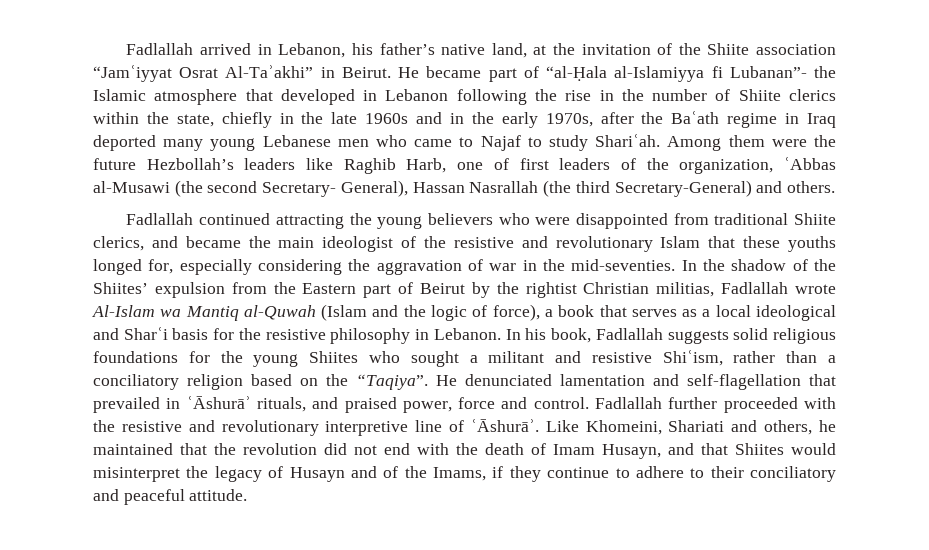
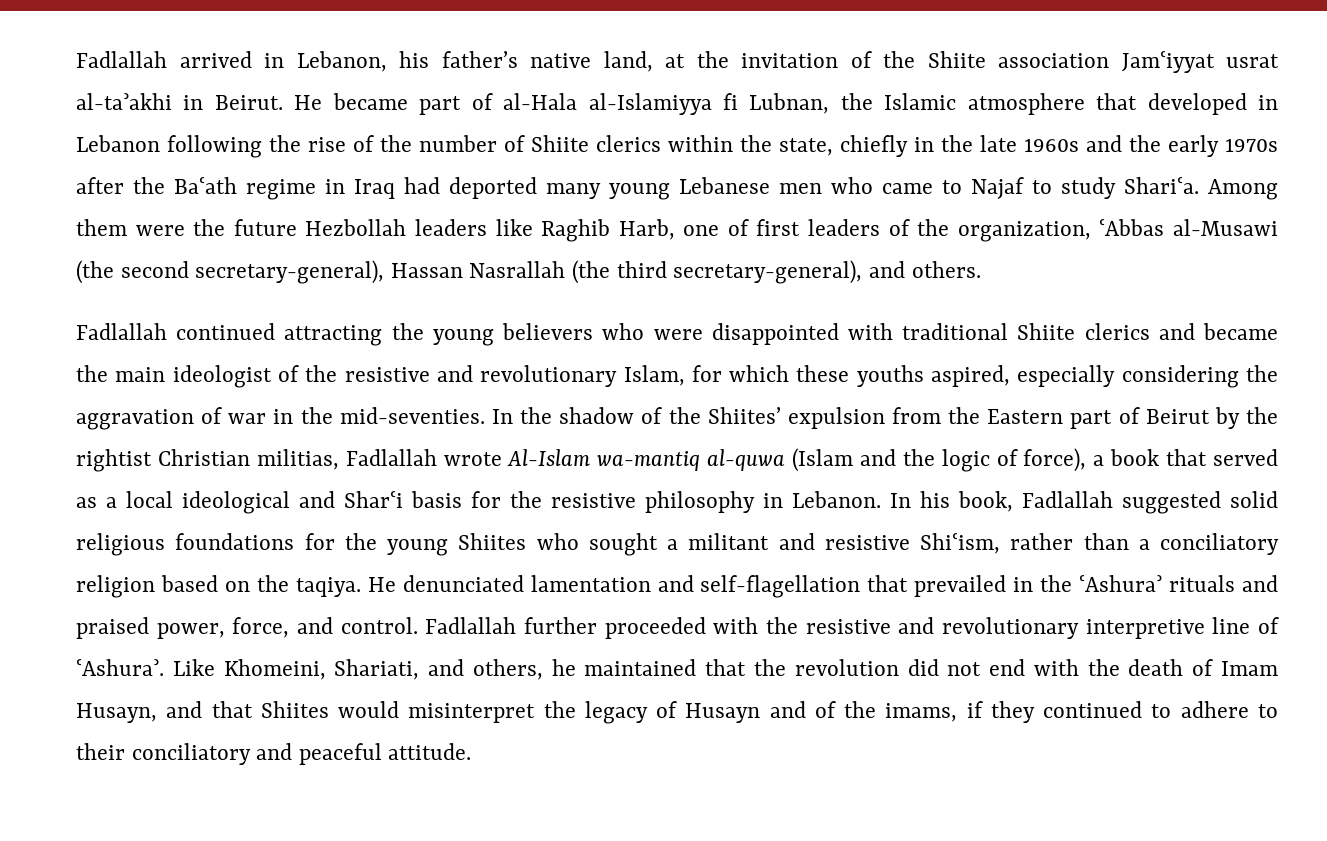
- Fadlallah arrived in Lebanon, his father’s native land, at the invitation of the Shiite association “Jamʿiyyat Osrat Al-Taʾakhi” in Beirut.
+ Fadlallah arrived in Lebanon, his father’s native land, at the invitation of the Shiite association Jamʿiyyat usrat al-taʾakhi in Beirut.
- He became part of “al-Ḥala al-Islamiyya fi Lubanan”- the Islamic atmosphere that developed in Lebanon following the rise in the number of Shiite clerics within the state, chiefly in the late 1960s and in the early 1970s, after the Baʿath regime in Iraq deported many young Lebanese men who came to Najaf to study Shariʿah.
+ He became part of al-Hala al-Islamiyya fi Lubnan, the Islamic atmosphere that developed in Lebanon following the rise of the number of Shiite clerics within the state, chiefly in the late 1960s and the early 1970s after the Baʿath regime in Iraq had deported many young Lebanese men who came to Najaf to study Shariʿa.
- Among them were the future Hezbollah’s leaders like Raghib Harb, one of first leaders of the organization, ʿAbbas al-Musawi (the second Secretary- General), Hassan Nasrallah (the third Secretary-General) and others.
+ Among them were the future Hezbollah leaders like Raghib Harb, one of first leaders of the organization, ʿAbbas al-Musawi (the second secretary-general), Hassan Nasrallah (the third secretary-general), and others.
- Fadlallah continued attracting the young believers who were disappointed from traditional Shiite clerics, and became the main ideologist of the resistive and revolutionary Islam that these youths longed for, especially considering the aggravation of war in the mid-seventies.
+ Fadlallah continued attracting the young believers who were disappointed with traditional Shiite clerics and became the main ideologist of the resistive and revolutionary Islam, for which these youths aspired, especially considering the aggravation of war in the mid-seventies.
- In the shadow of the Shiites’ expulsion from the Eastern part of Beirut by the rightist Christian militias, Fadlallah wrote Al-Islam wa Mantiq al-Quwah (Islam and the logic of force), a book that serves as a local ideological and Sharʿi basis for the resistive philosophy in Lebanon.
+ In the shadow of the Shiites’ expulsion from the Eastern part of Beirut by the rightist Christian militias, Fadlallah wrote Al-Islam wa-mantiq al-quwa (Islam and the logic of force), a book that served as a local ideological and Sharʿi basis for the resistive philosophy in Lebanon.
- In his book, Fadlallah suggests solid religious foundations for the young Shiites who sought a militant and resistive Shiʿism, rather than a conciliatory religion based on the “Taqiya”.
+ In his book, Fadlallah suggested solid religious foundations for the young Shiites who sought a militant and resistive Shiʿism, rather than a conciliatory religion based on the taqiya.
- He denunciated lamentation and self-flagellation that prevailed in ʿᾹshurāʾ rituals, and praised power, force and control.
+ He denunciated lamentation and self-flagellation that prevailed in the ʿAshuraʾ rituals and praised power, force, and control.
- Fadlallah further proceeded with the resistive and revolutionary interpretive line of ʿᾹshurāʾ.
+ Fadlallah further proceeded with the resistive and revolutionary interpretive line of ʿAshuraʾ.
- Like Khomeini, Shariati and others, he maintained that the revolution did not end with the death of Imam Husayn, and that Shiites would misinterpret the legacy of Husayn and of the Imams, if they continue to adhere to their conciliatory and peaceful attitude.
+ Like Khomeini, Shariati, and others, he maintained that the revolution did not end with the death of Imam Husayn, and that Shiites would misinterpret the legacy of Husayn and of the imams, if they continued to adhere to their conciliatory and peaceful attitude.

